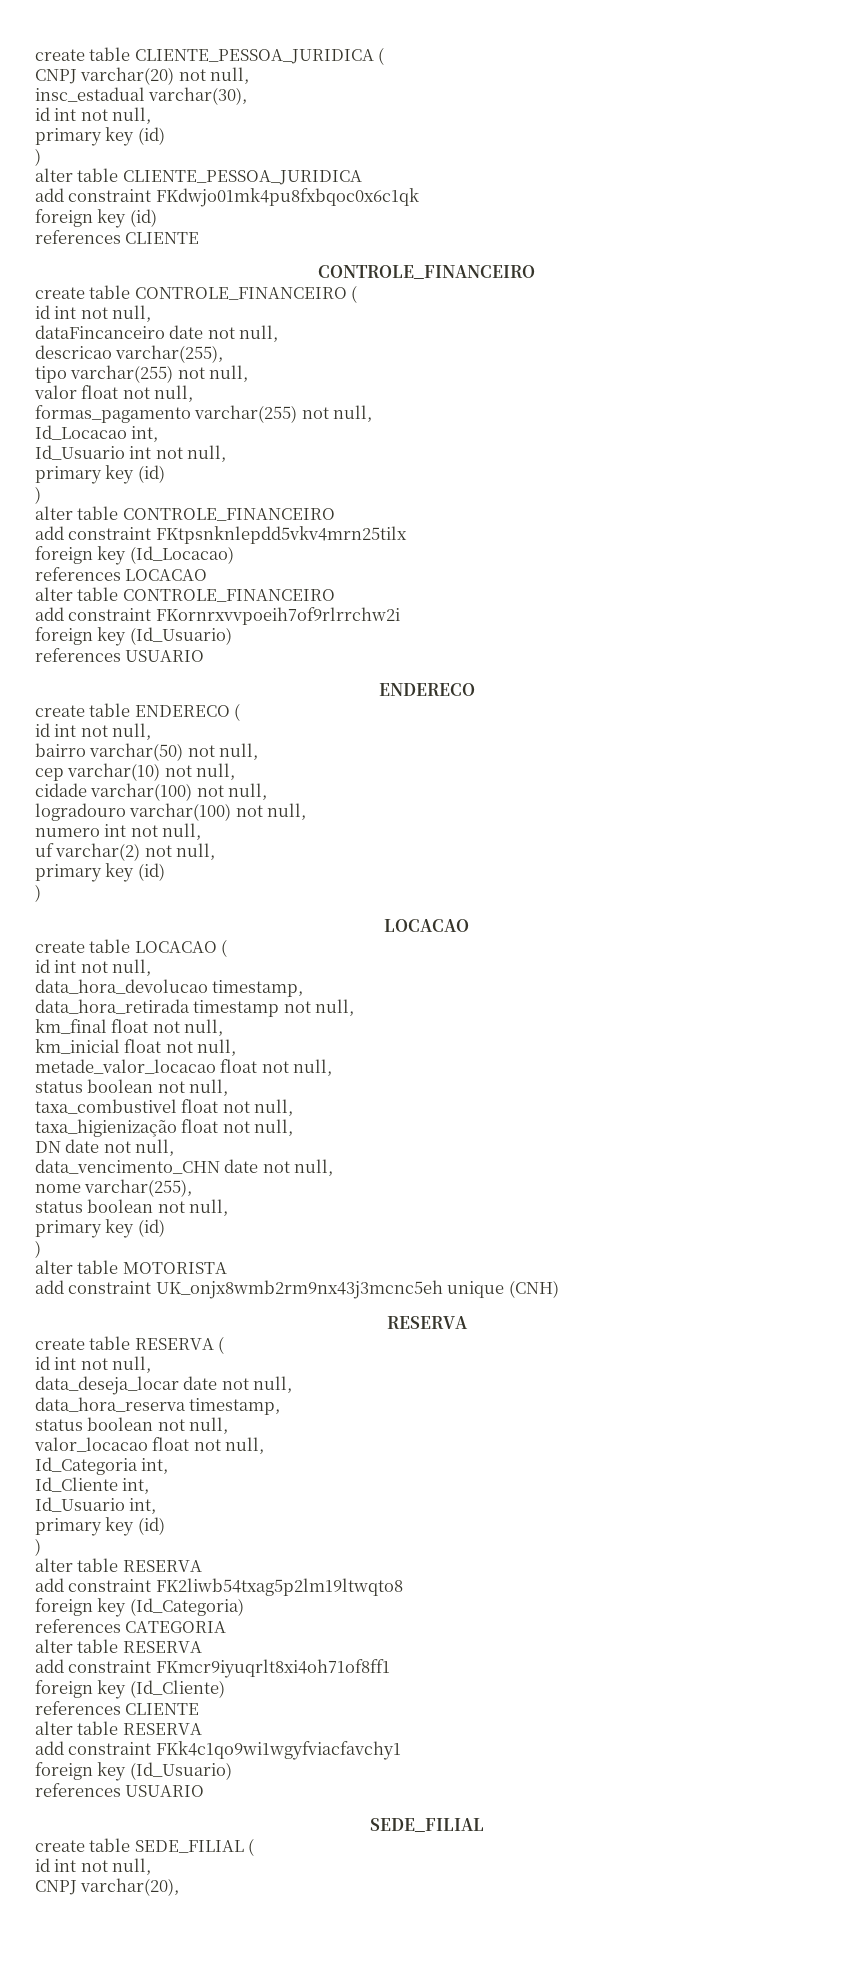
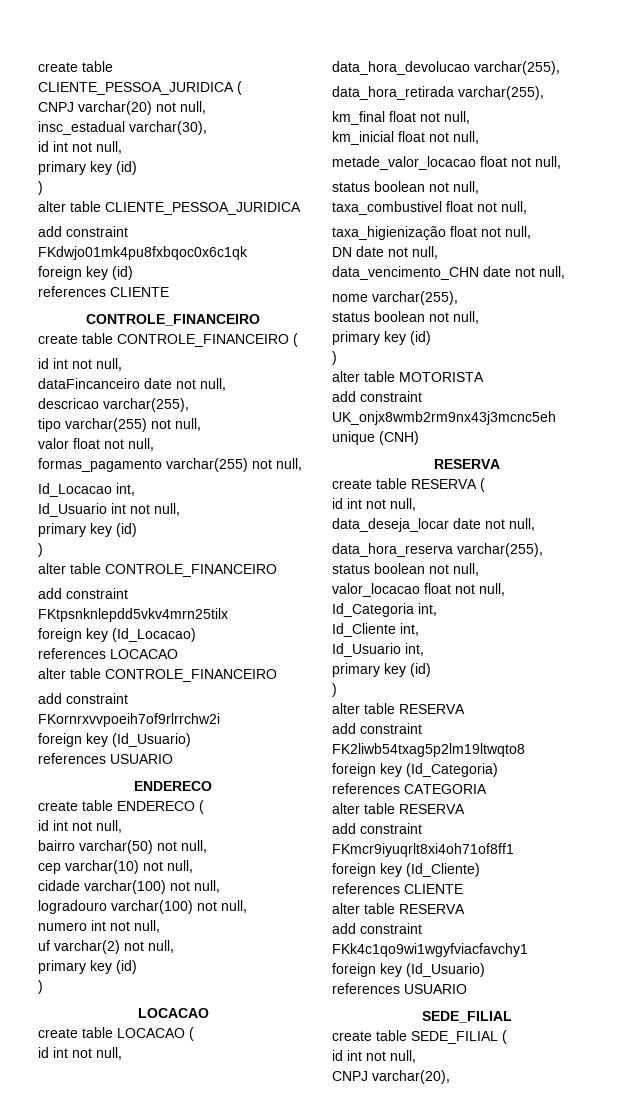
- data_hora_devolucao timestamp,
+ data_hora_devolucao varchar(255),
- data_hora_retirada timestamp not null,
+ data_hora_retirada varchar(255),
- data_hora_reserva timestamp,
+ data_hora_reserva varchar(255),

